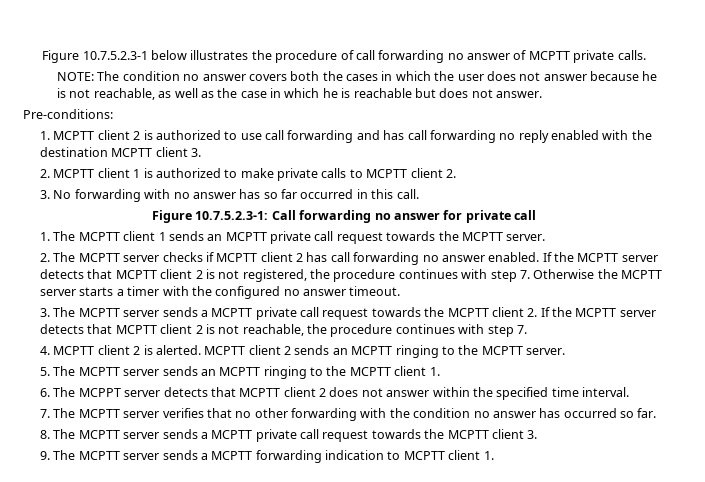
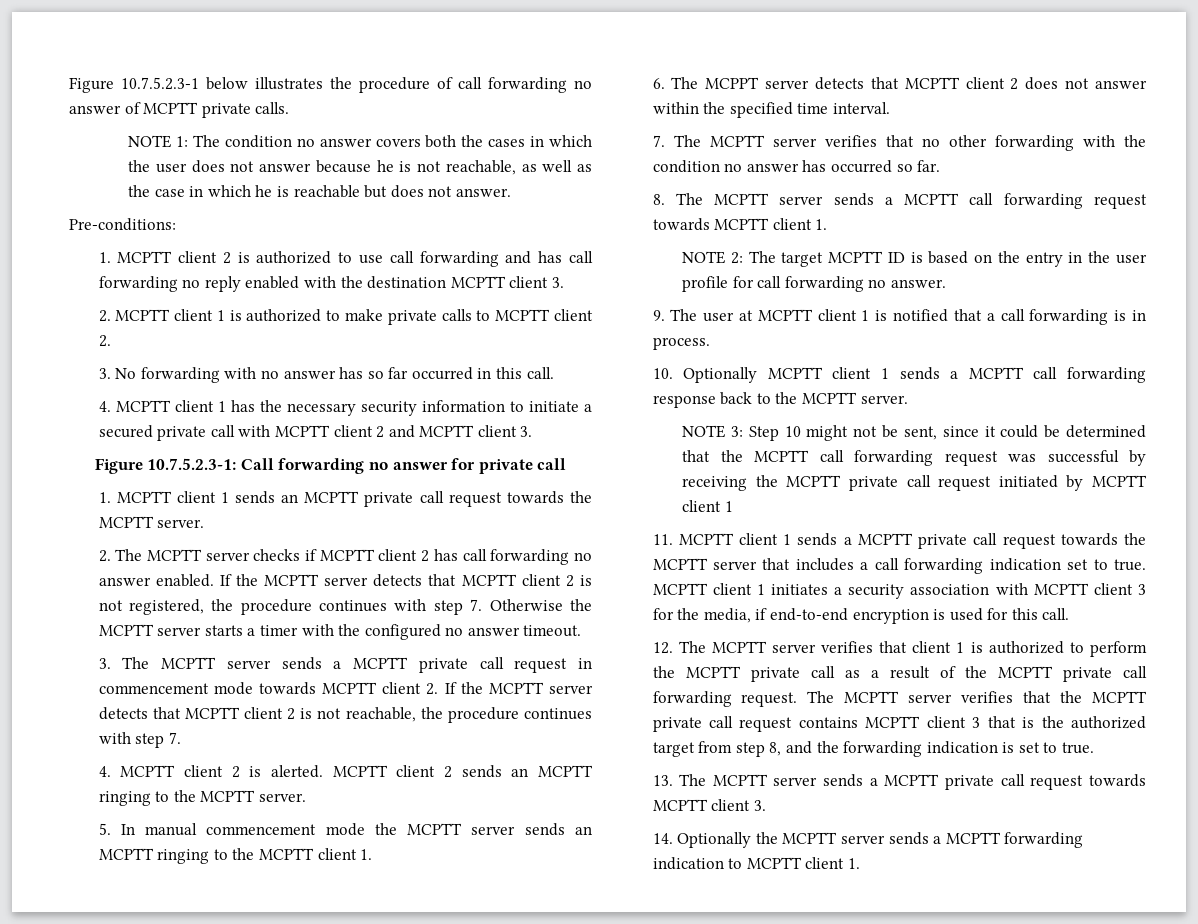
- NOTE: The condition no answer covers both the cases in which the user does not answer because he is not reachable, as well as the case in which he is reachable but does not answer.
+ NOTE 1: The condition no answer covers both the cases in which the user does not answer because he is not reachable, as well as the case in which he is reachable but does not answer.
+ 4. MCPTT client 1 has the necessary security information to initiate a secured private call with MCPTT client 2 and MCPTT client 3.
- 1. The MCPTT client 1 sends an MCPTT private call request towards the MCPTT server.
+ 1. MCPTT client 1 sends an MCPTT private call request towards the MCPTT server.
- 3. The MCPTT server sends a MCPTT private call request towards the MCPTT client 2. If the MCPTT server detects that MCPTT client 2 is not reachable, the procedure continues with step 7.
+ 3. The MCPTT server sends a MCPTT private call request in commencement mode towards MCPTT client 2. If the MCPTT server detects that MCPTT client 2 is not reachable, the procedure continues with step 7.
- 5. The MCPTT server sends an MCPTT ringing to the MCPTT client 1.
+ 5. In manual commencement mode the MCPTT server sends an MCPTT ringing to the MCPTT client 1.
- 8. The MCPTT server sends a MCPTT private call request towards the MCPTT client 3.
- 9. The MCPTT server sends a MCPTT forwarding indication to MCPTT client 1.
+ 8. The MCPTT server sends a MCPTT call forwarding request towards MCPTT client 1.
+ NOTE 2: The target MCPTT ID is based on the entry in the user profile for call forwarding no answer.
+ 9. The user at MCPTT client 1 is notified that a call forwarding is in process.
+ 10. Optionally MCPTT client 1 sends a MCPTT call forwarding response back to the MCPTT server.
+ NOTE 3: Step 10 might not be sent, since it could be determined that the MCPTT call forwarding request was successful by receiving the MCPTT private call request initiated by MCPTT client 1
+ 11. MCPTT client 1 sends a MCPTT private call request towards the MCPTT server that includes a call forwarding indication set to true. MCPTT client 1 initiates a security association with MCPTT client 3 for the media, if end-to-end encryption is used for this call.
+ 12. The MCPTT server verifies that client 1 is authorized to perform the MCPTT private call as a result of the MCPTT private call forwarding request. The MCPTT server verifies that the MCPTT private call request contains MCPTT client 3 that is the authorized target from step 8, and the forwarding indication is set to true.
+ 13. The MCPTT server sends a MCPTT private call request towards MCPTT client 3.
+ 14. Optionally the MCPTT server sends a MCPTT forwarding indication to MCPTT client 1.

